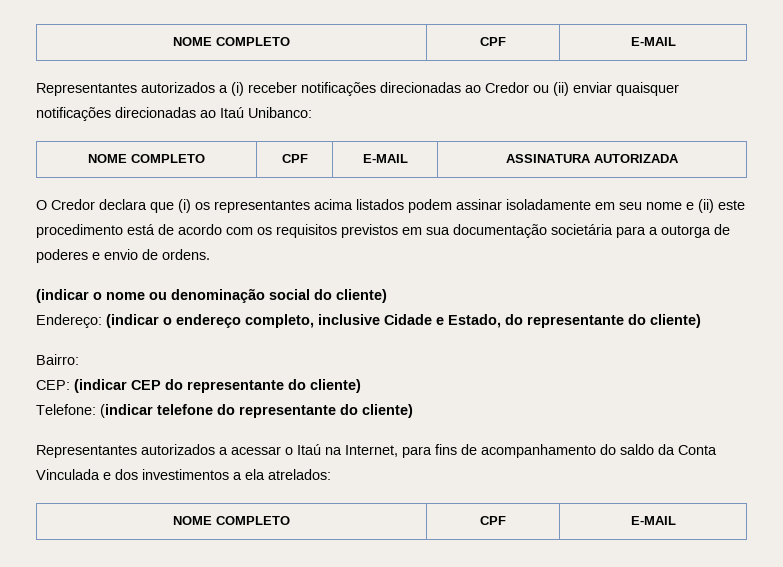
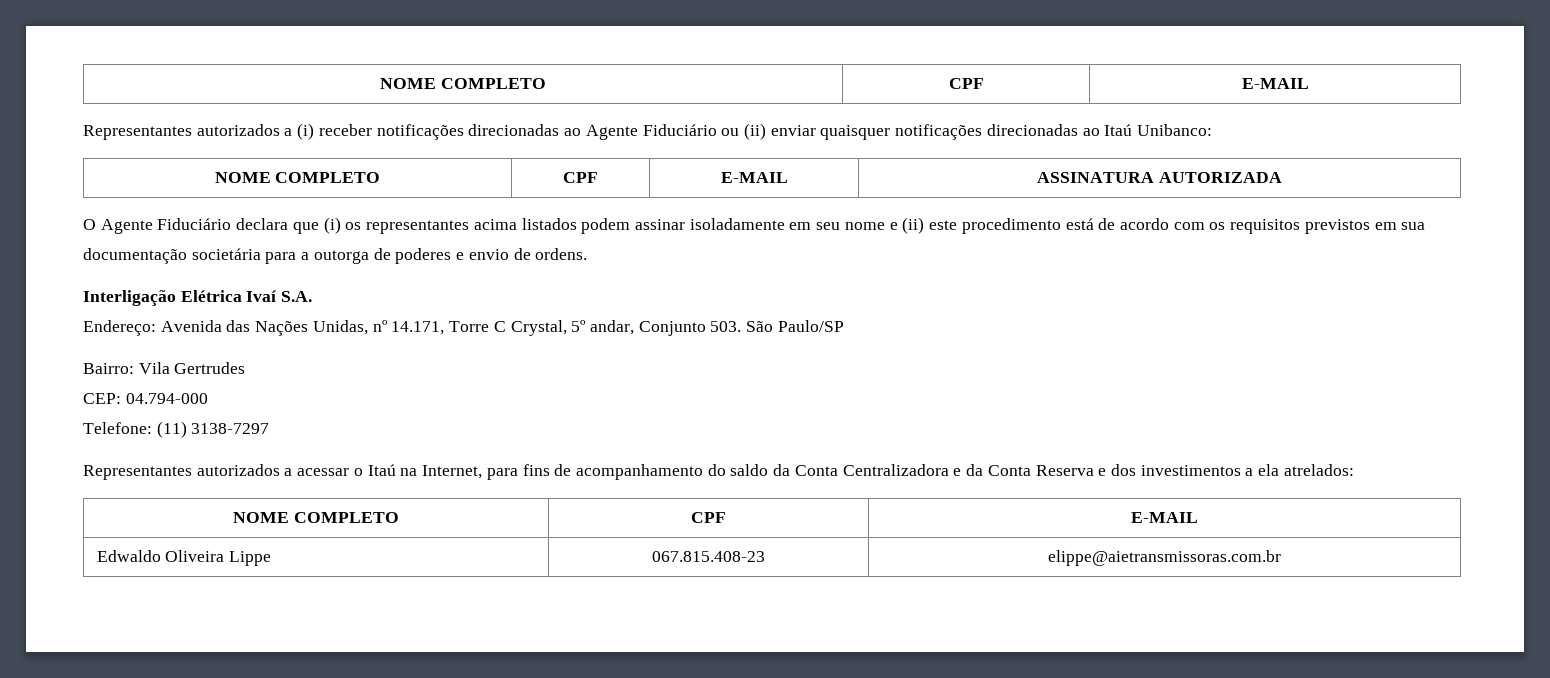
- Representantes autorizados a (i) receber notificações direcionadas ao Credor ou (ii) enviar quaisquer notificações direcionadas ao Itaú Unibanco:
+ Representantes autorizados a (i) receber notificações direcionadas ao Agente Fiduciário ou (ii) enviar quaisquer notificações direcionadas ao Itaú Unibanco:
- O Credor declara que (i) os representantes acima listados podem assinar isoladamente em seu nome e (ii) este procedimento está de acordo com os requisitos previstos em sua documentação societária para a outorga de poderes e envio de ordens.
+ O Agente Fiduciário declara que (i) os representantes acima listados podem assinar isoladamente em seu nome e (ii) este procedimento está de acordo com os requisitos previstos em sua documentação societária para a outorga de poderes e envio de ordens.
- (indicar o nome ou denominação social do cliente)
- Endereço: (indicar o endereço completo, inclusive Cidade e Estado, do representante do cliente)
+ Interligação Elétrica Ivaí S.A.
+ Endereço: Avenida das Nações Unidas, nº 14.171, Torre C Crystal, 5º andar, Conjunto 503. São Paulo/SP
- Bairro:
+ Bairro: Vila Gertrudes
- CEP: (indicar CEP do representante do cliente)
- Telefone: (indicar telefone do representante do cliente)
+ CEP: 04.794-000
+ Telefone: (11) 3138-7297
- Representantes autorizados a acessar o Itaú na Internet, para fins de acompanhamento do saldo da Conta Vinculada e dos investimentos a ela atrelados:
+ Representantes autorizados a acessar o Itaú na Internet, para fins de acompanhamento do saldo da Conta Centralizadora e da Conta Reserva e dos investimentos a ela atrelados:
+ Edwaldo Oliveira Lippe | 067.815.408-23 | elippe@aietransmissoras.com.br

